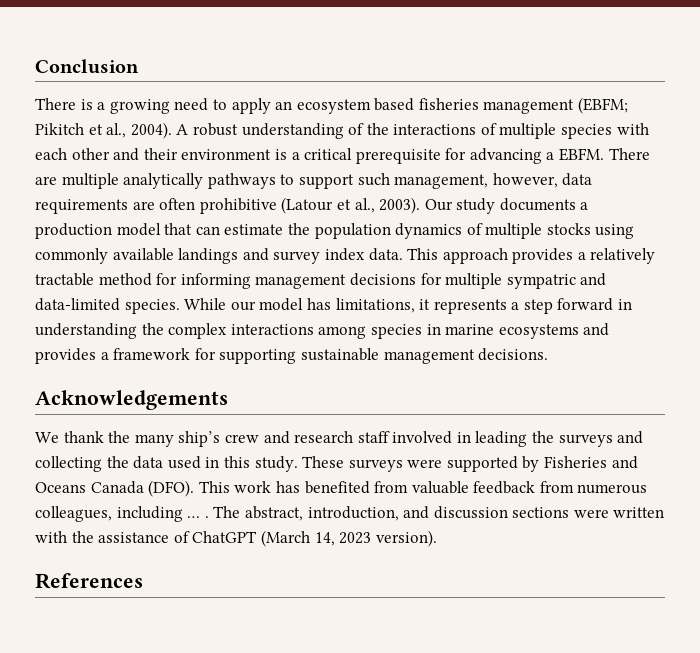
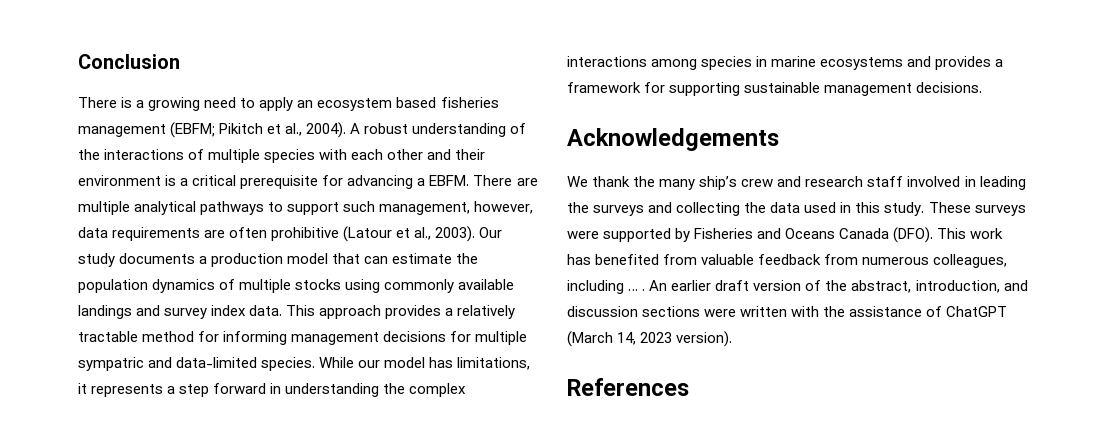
- There are multiple analytically pathways to support such management, however, data requirements are often prohibitive (Latour et al., 2003).
+ There are multiple analytical pathways to support such management, however, data requirements are often prohibitive (Latour et al., 2003).
- The abstract, introduction, and discussion sections were written with the assistance of ChatGPT (March 14, 2023 version).
+ An earlier draft version of the abstract, introduction, and discussion sections were written with the assistance of ChatGPT (March 14, 2023 version).

